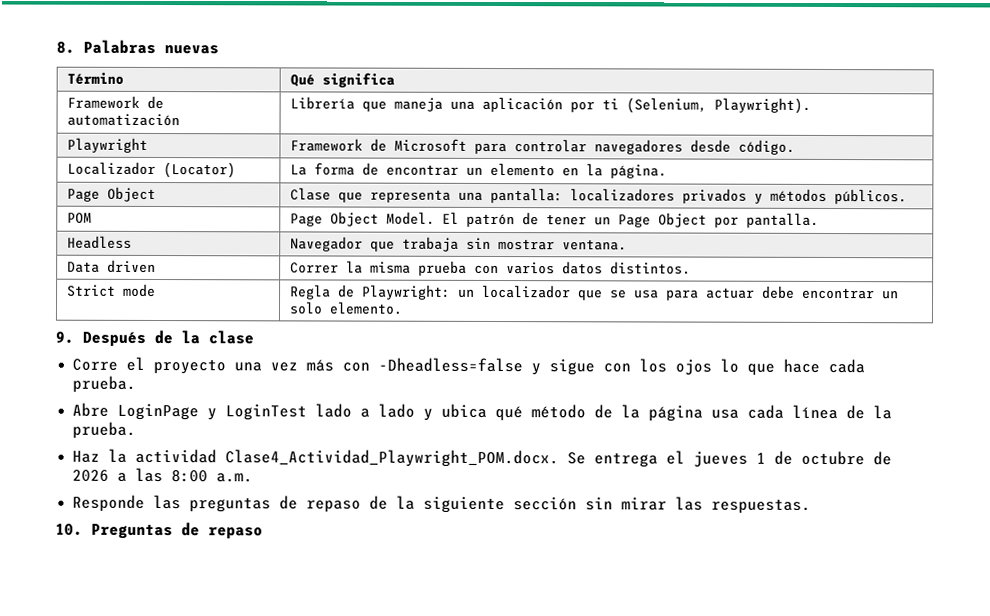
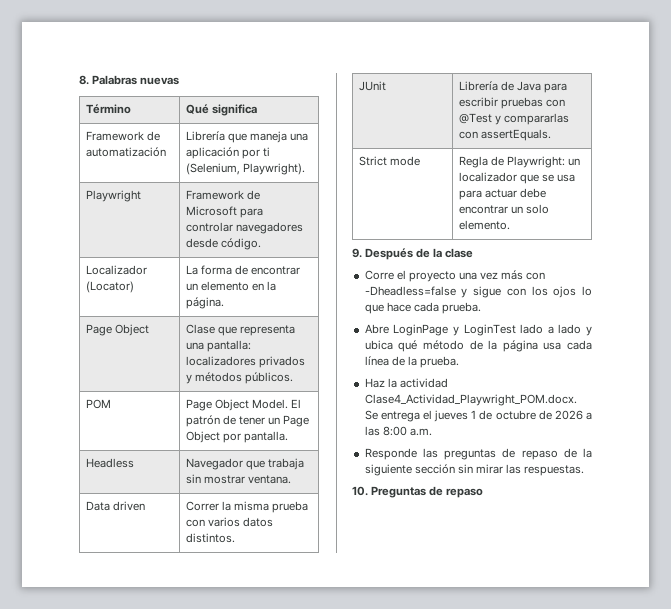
+ JUnit | Librería de Java para escribir pruebas con @Test y compararlas con assertEquals.

